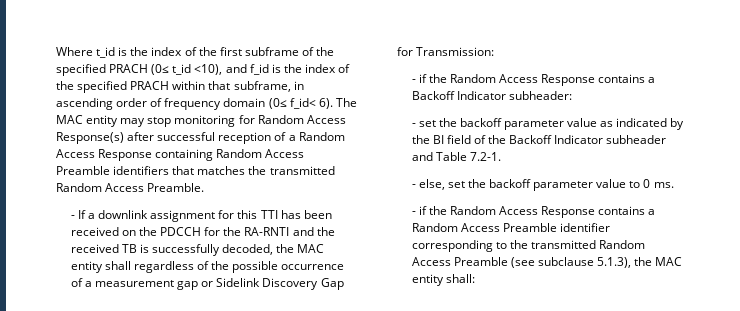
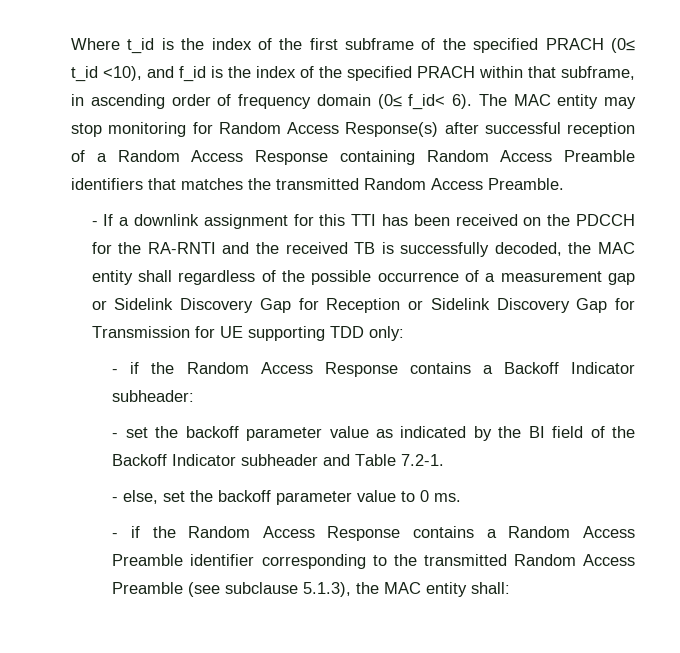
- - If a downlink assignment for this TTI has been received on the PDCCH for the RA-RNTI and the received TB is successfully decoded, the MAC entity shall regardless of the possible occurrence of a measurement gap or Sidelink Discovery Gap for Transmission:
+ - If a downlink assignment for this TTI has been received on the PDCCH for the RA-RNTI and the received TB is successfully decoded, the MAC entity shall regardless of the possible occurrence of a measurement gap or Sidelink Discovery Gap for Reception or Sidelink Discovery Gap for Transmission for UE supporting TDD only:

